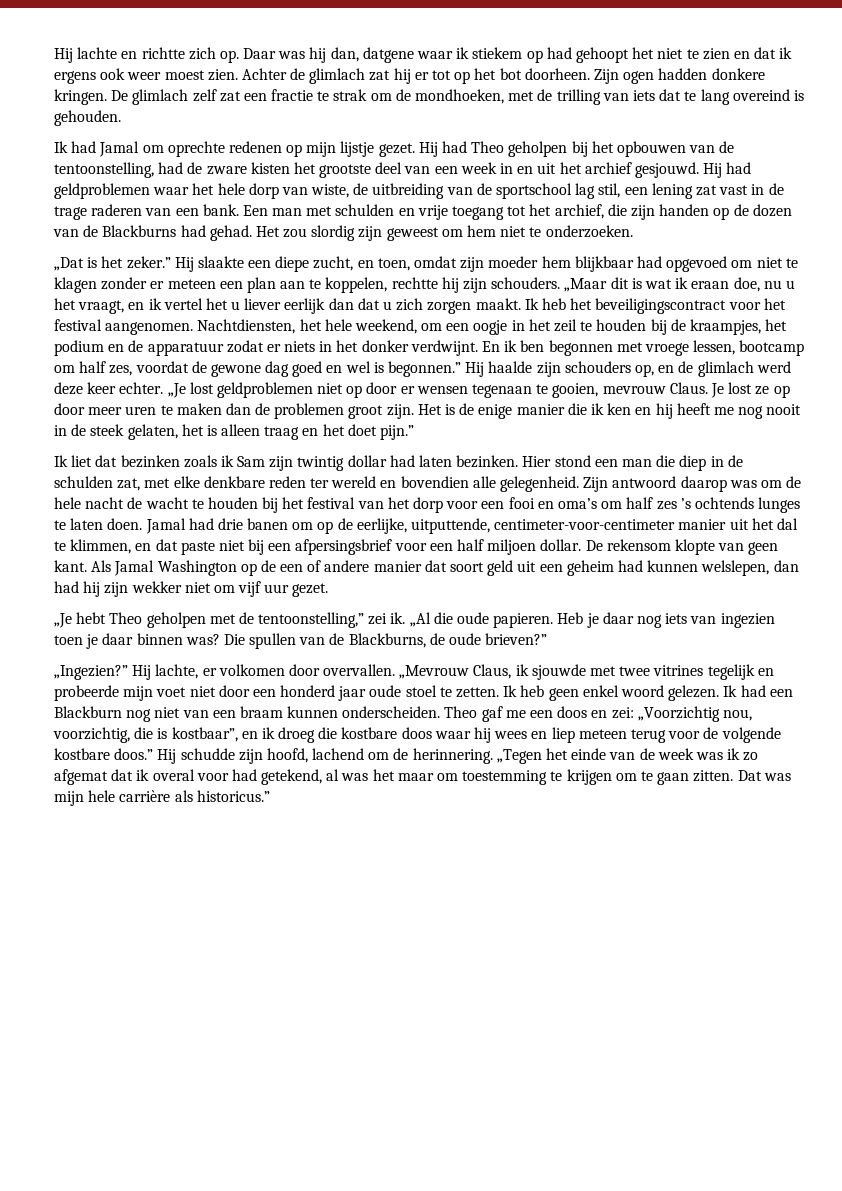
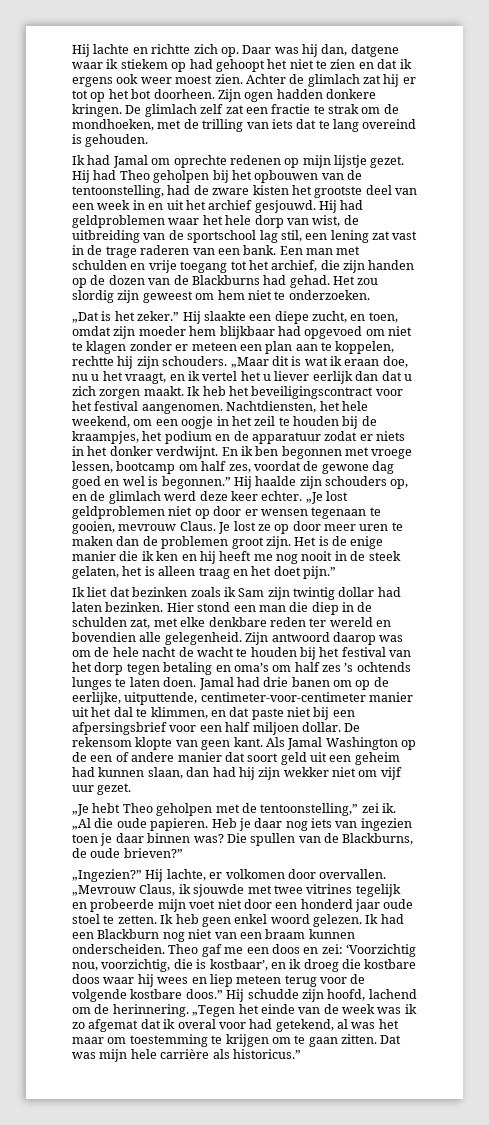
- Hij had geldproblemen waar het hele dorp van wiste, de uitbreiding van de sportschool lag stil, een lening zat vast in de trage raderen van een bank.
+ Hij had geldproblemen waar het hele dorp van wist, de uitbreiding van de sportschool lag stil, een lening zat vast in de trage raderen van een bank.
- Zijn antwoord daarop was om de hele nacht de wacht te houden bij het festival van het dorp voor een fooi en oma’s om half zes ’s ochtends lunges te laten doen.
+ Zijn antwoord daarop was om de hele nacht de wacht te houden bij het festival van het dorp tegen betaling en oma’s om half zes ’s ochtends lunges te laten doen.
- Als Jamal Washington op de een of andere manier dat soort geld uit een geheim had kunnen welslepen, dan had hij zijn wekker niet om vijf uur gezet.
+ Als Jamal Washington op de een of andere manier dat soort geld uit een geheim had kunnen slaan, dan had hij zijn wekker niet om vijf uur gezet.
- Theo gaf me een doos en zei: „Voorzichtig nou, voorzichtig, die is kostbaar”, en ik droeg die kostbare doos waar hij wees en liep meteen terug voor de volgende kostbare doos.”
+ Theo gaf me een doos en zei: ‘Voorzichtig nou, voorzichtig, die is kostbaar’, en ik droeg die kostbare doos waar hij wees en liep meteen terug voor de volgende kostbare doos.”

